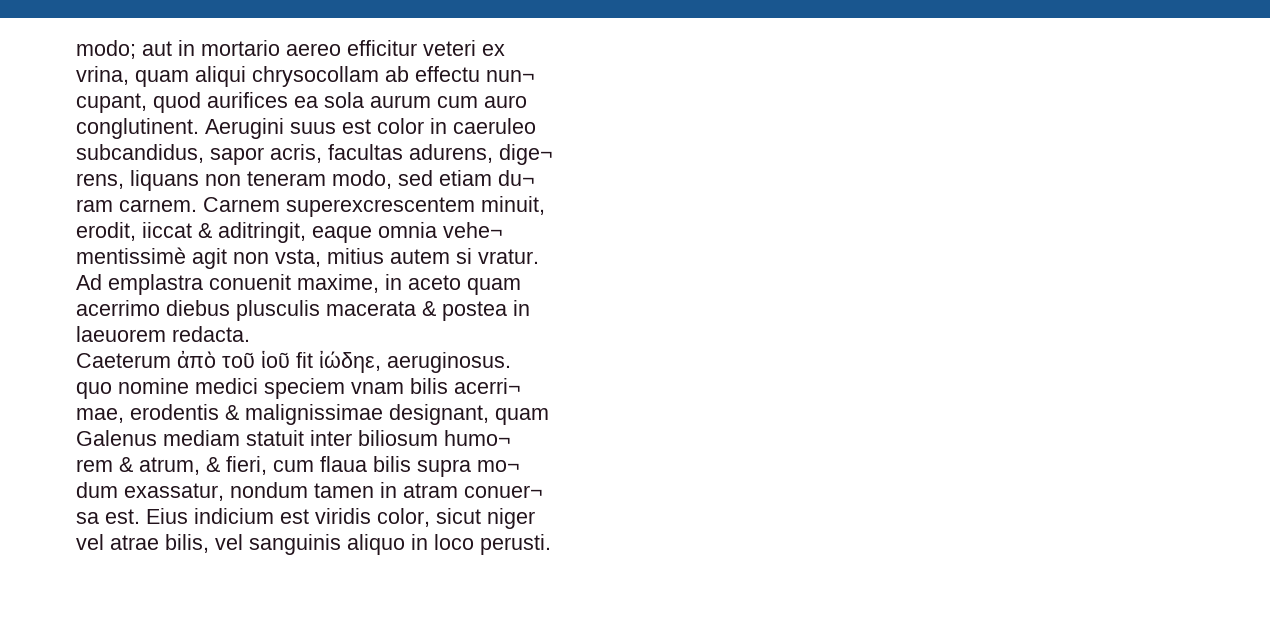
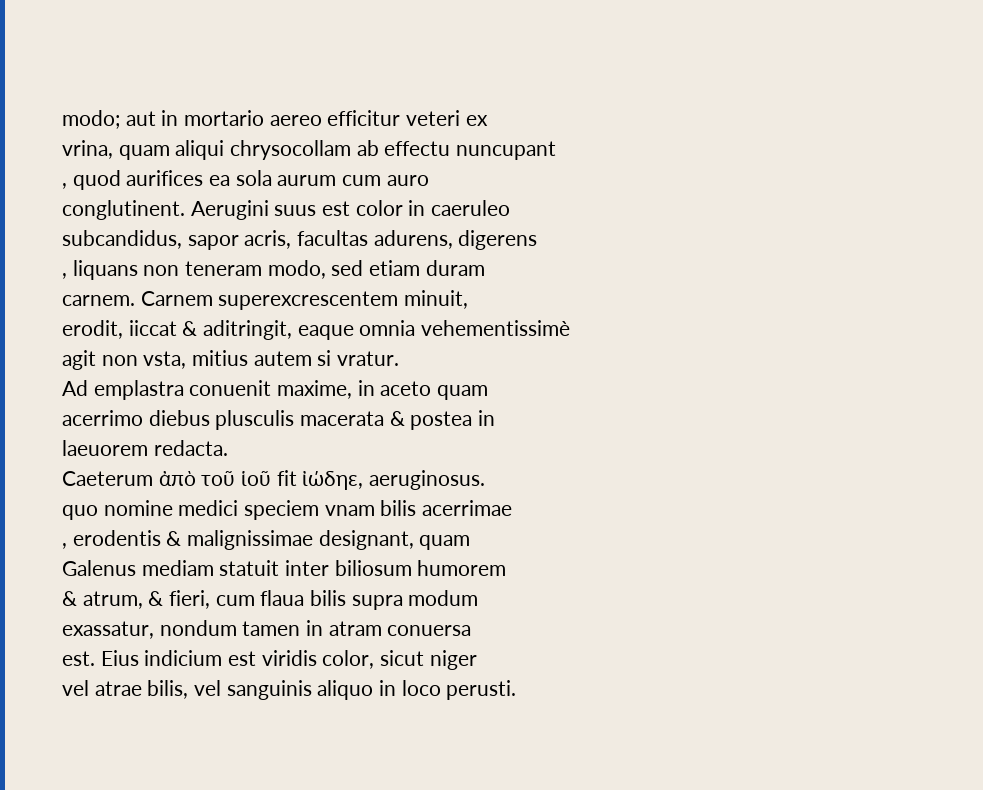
- vrina, quam aliqui chrysocollam ab effectu nun¬
- cupant, quod aurifices ea sola aurum cum auro
+ vrina, quam aliqui chrysocollam ab effectu nuncupant
+ , quod aurifices ea sola aurum cum auro
- subcandidus, sapor acris, facultas adurens, dige¬
- rens, liquans non teneram modo, sed etiam du¬
- ram carnem.
+ subcandidus, sapor acris, facultas adurens, digerens
+ , liquans non teneram modo, sed etiam duram
+ carnem.
- erodit, iiccat & aditringit, eaque omnia vehe¬
- mentissimè agit non vsta, mitius autem si vratur.
+ erodit, iiccat & aditringit, eaque omnia vehementissimè
+ agit non vsta, mitius autem si vratur.
- quo nomine medici speciem vnam bilis acerri¬
- mae, erodentis & malignissimae designant, quam
+ quo nomine medici speciem vnam bilis acerrimae
+ , erodentis & malignissimae designant, quam
- Galenus mediam statuit inter biliosum humo¬
- rem & atrum, & fieri, cum flaua bilis supra mo¬
- dum exassatur, nondum tamen in atram conuer¬
- sa est.
+ Galenus mediam statuit inter biliosum humorem
+ & atrum, & fieri, cum flaua bilis supra modum
+ exassatur, nondum tamen in atram conuersa
+ est.

